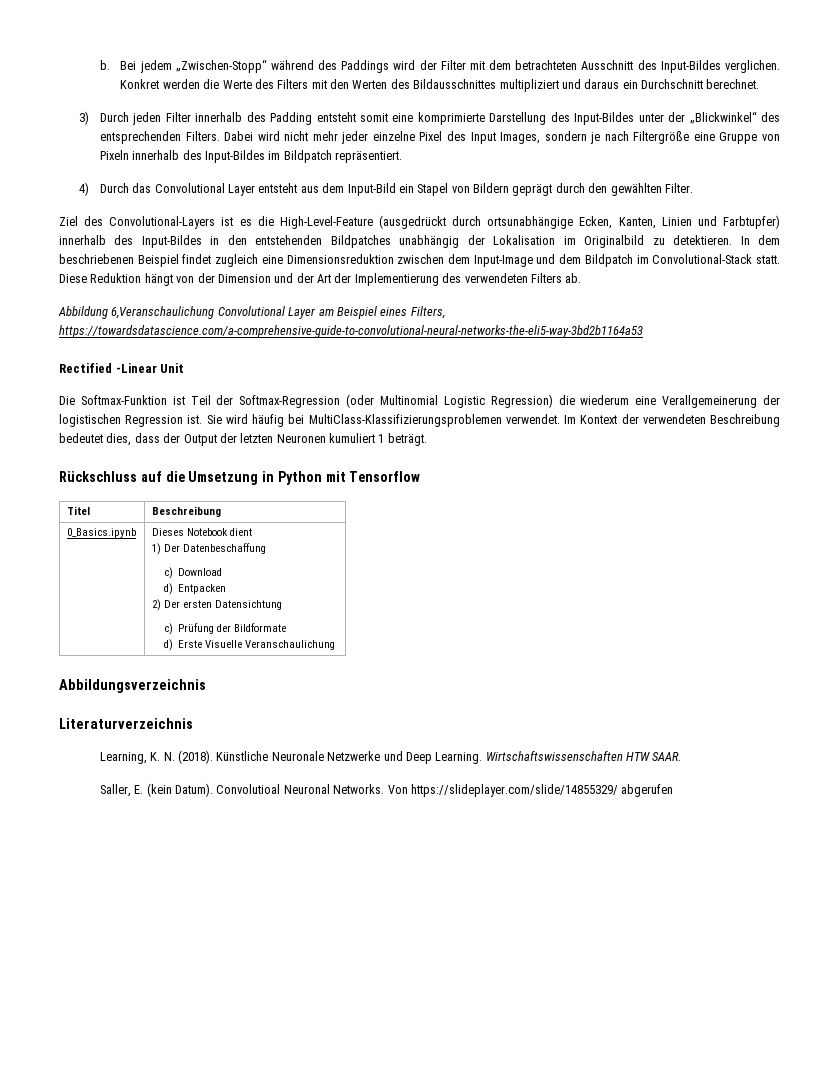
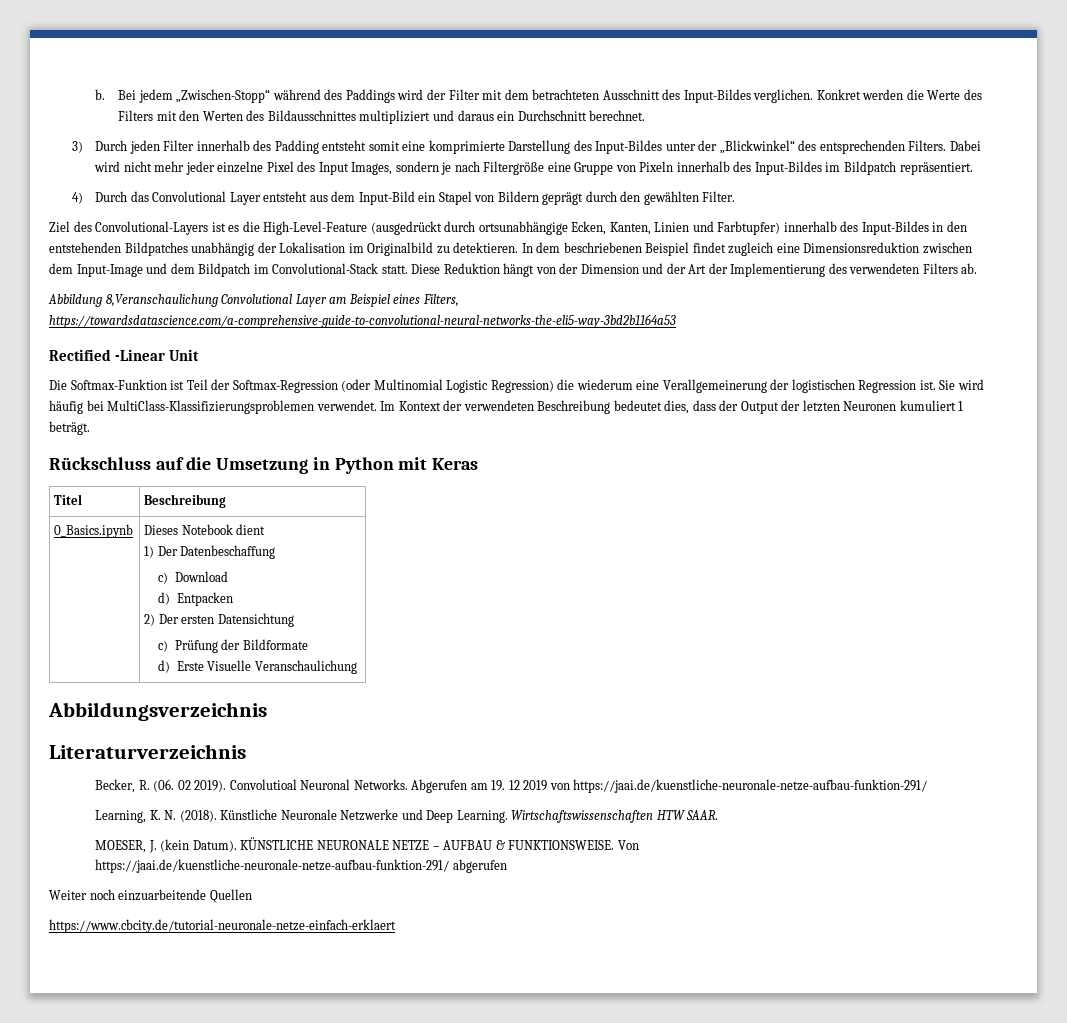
- Abbildung 6,Veranschaulichung Convolutional Layer am Beispiel eines Filters, https://towardsdatascience.com/a-comprehensive-guide-to-convolutional-neural-networks-the-eli5-way-3bd2b1164a53
+ Abbildung 8,Veranschaulichung Convolutional Layer am Beispiel eines Filters, https://towardsdatascience.com/a-comprehensive-guide-to-convolutional-neural-networks-the-eli5-way-3bd2b1164a53
- Rückschluss auf die Umsetzung in Python mit Tensorflow
+ Rückschluss auf die Umsetzung in Python mit Keras
+ Becker, R. (06. 02 2019). Convolutioal Neuronal Networks. Abgerufen am 19. 12 2019 von https://jaai.de/kuenstliche-neuronale-netze-aufbau-funktion-291/
- Saller, E. (kein Datum). Convolutioal Neuronal Networks. Von https://slideplayer.com/slide/14855329/ abgerufen
+ MOESER, J. (kein Datum). KÜNSTLICHE NEURONALE NETZE – AUFBAU & FUNKTIONSWEISE. Von https://jaai.de/kuenstliche-neuronale-netze-aufbau-funktion-291/ abgerufen
+ Weiter noch einzuarbeitende Quellen
+ https://www.cbcity.de/tutorial-neuronale-netze-einfach-erklaert

